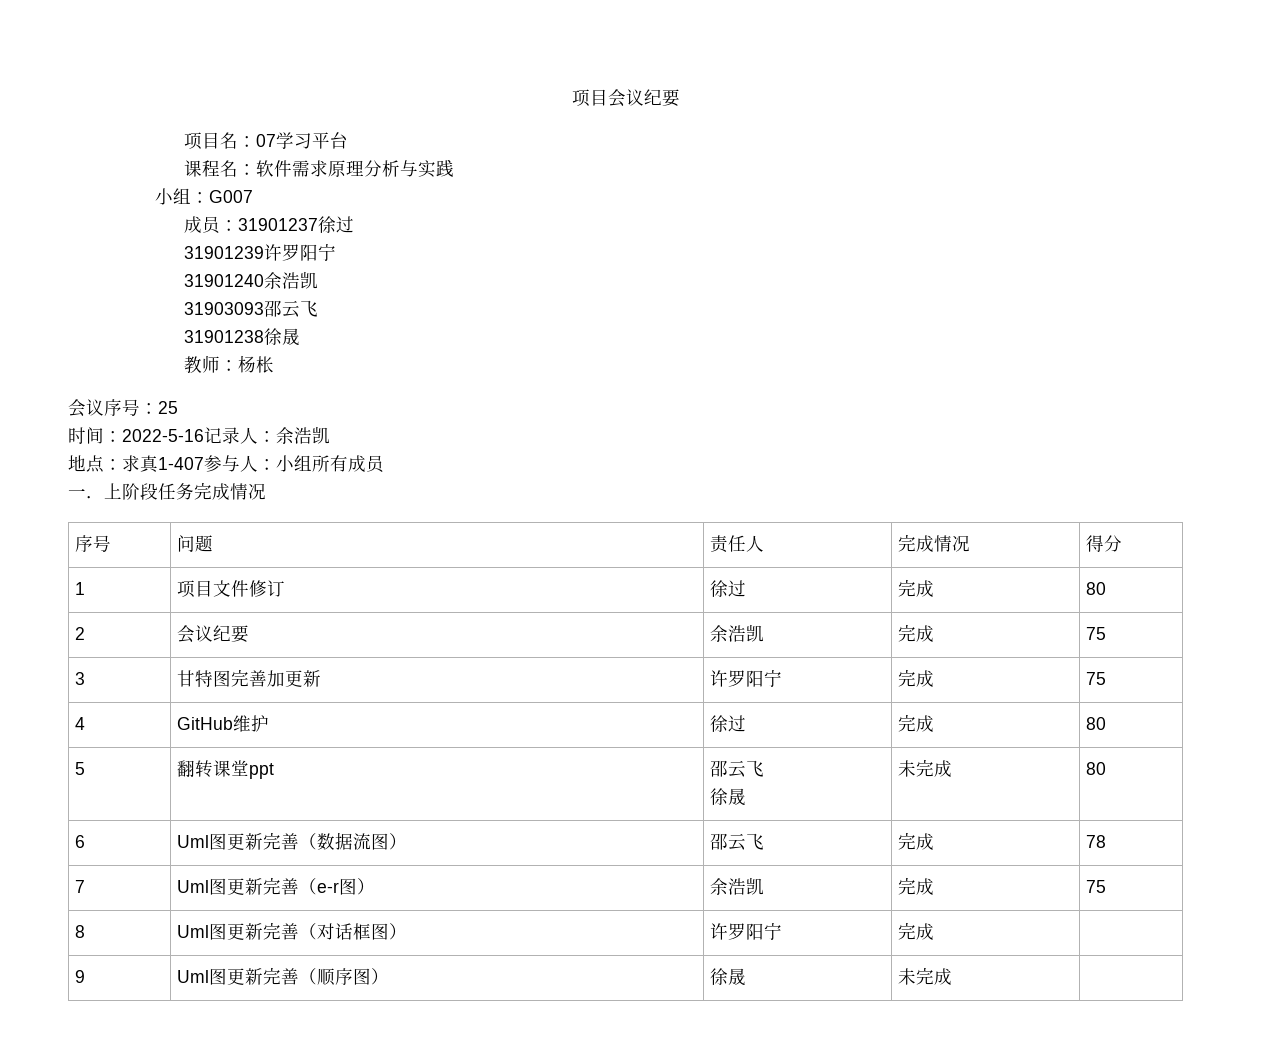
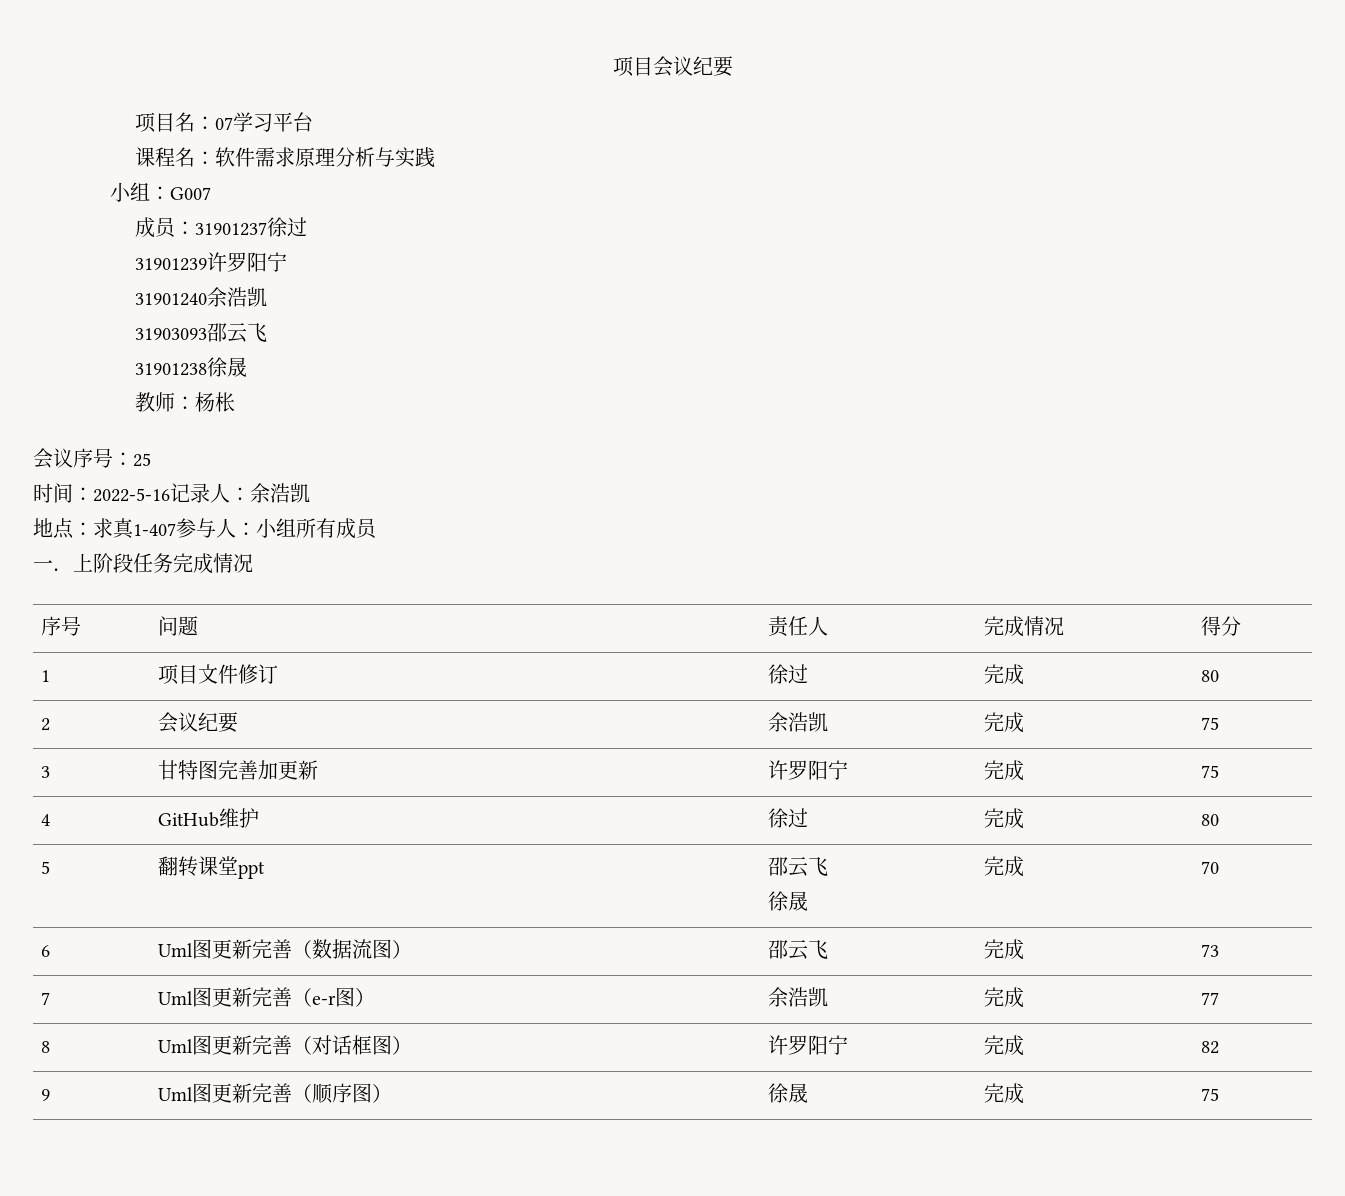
  5 | 翻转课堂ppt | 邵云飞
- 徐晟 | 未完成 | 80
+ 徐晟 | 完成 | 70
- 6 | Uml图更新完善（数据流图） | 邵云飞 | 完成 | 78
+ 6 | Uml图更新完善（数据流图） | 邵云飞 | 完成 | 73
- 7 | Uml图更新完善（e-r图） | 余浩凯 | 完成 | 75
+ 7 | Uml图更新完善（e-r图） | 余浩凯 | 完成 | 77
- 8 | Uml图更新完善（对话框图） | 许罗阳宁 | 完成 |
+ 8 | Uml图更新完善（对话框图） | 许罗阳宁 | 完成 | 82
- 9 | Uml图更新完善（顺序图） | 徐晟 | 未完成 |
+ 9 | Uml图更新完善（顺序图） | 徐晟 | 完成 | 75

